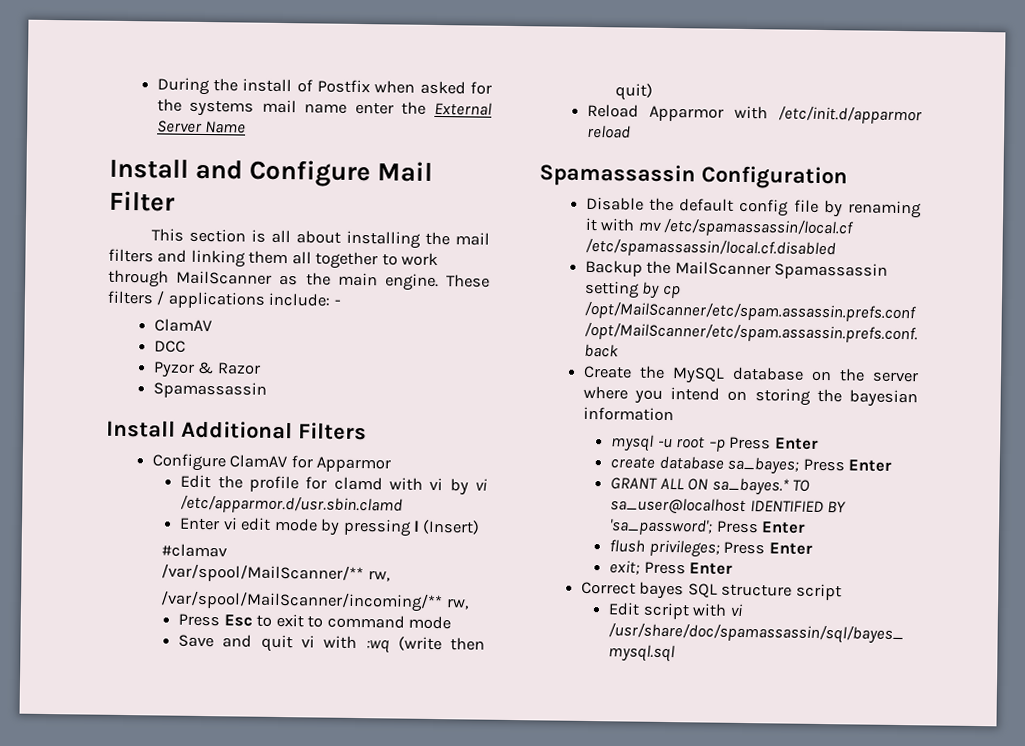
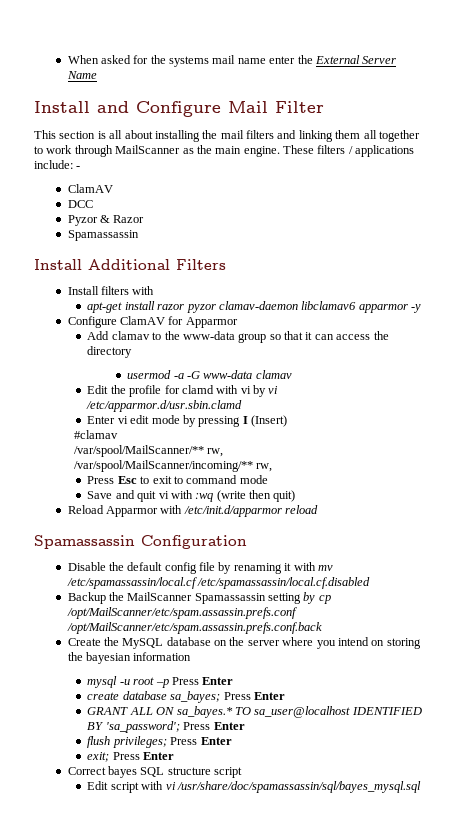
- During the install of Postfix when asked for the systems mail name enter the External Server Name
+ When asked for the systems mail name enter the External Server Name
+ Install filters with
+ apt-get install razor pyzor clamav-daemon libclamav6 apparmor -y
  Configure ClamAV for Apparmor
+ Add clamav to the www-data group so that it can access the directory
+ usermod -a -G www-data clamav

